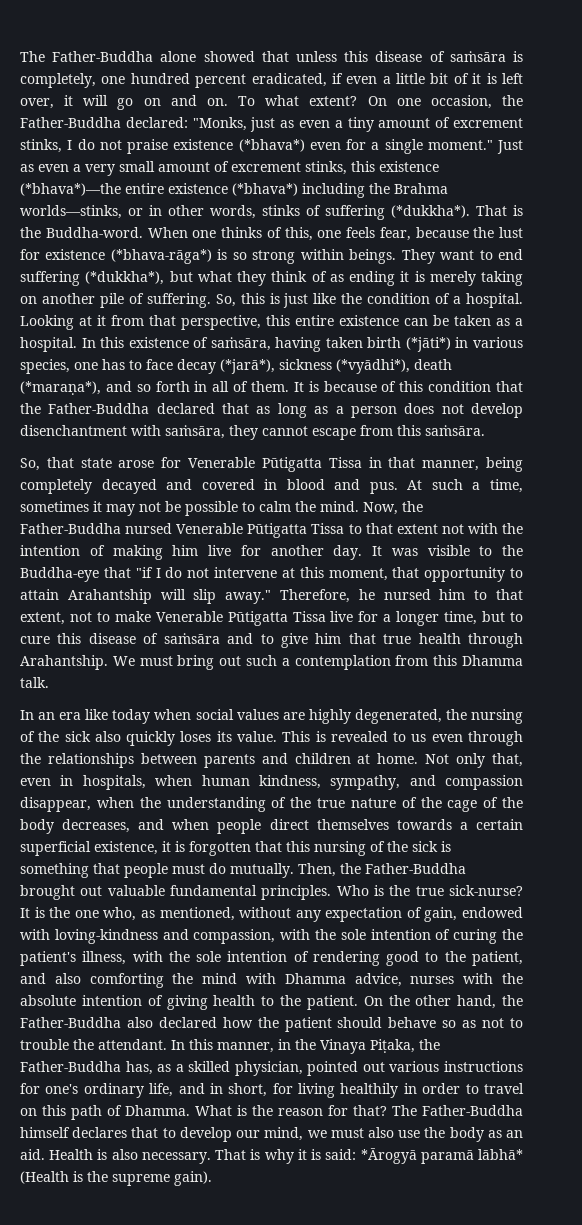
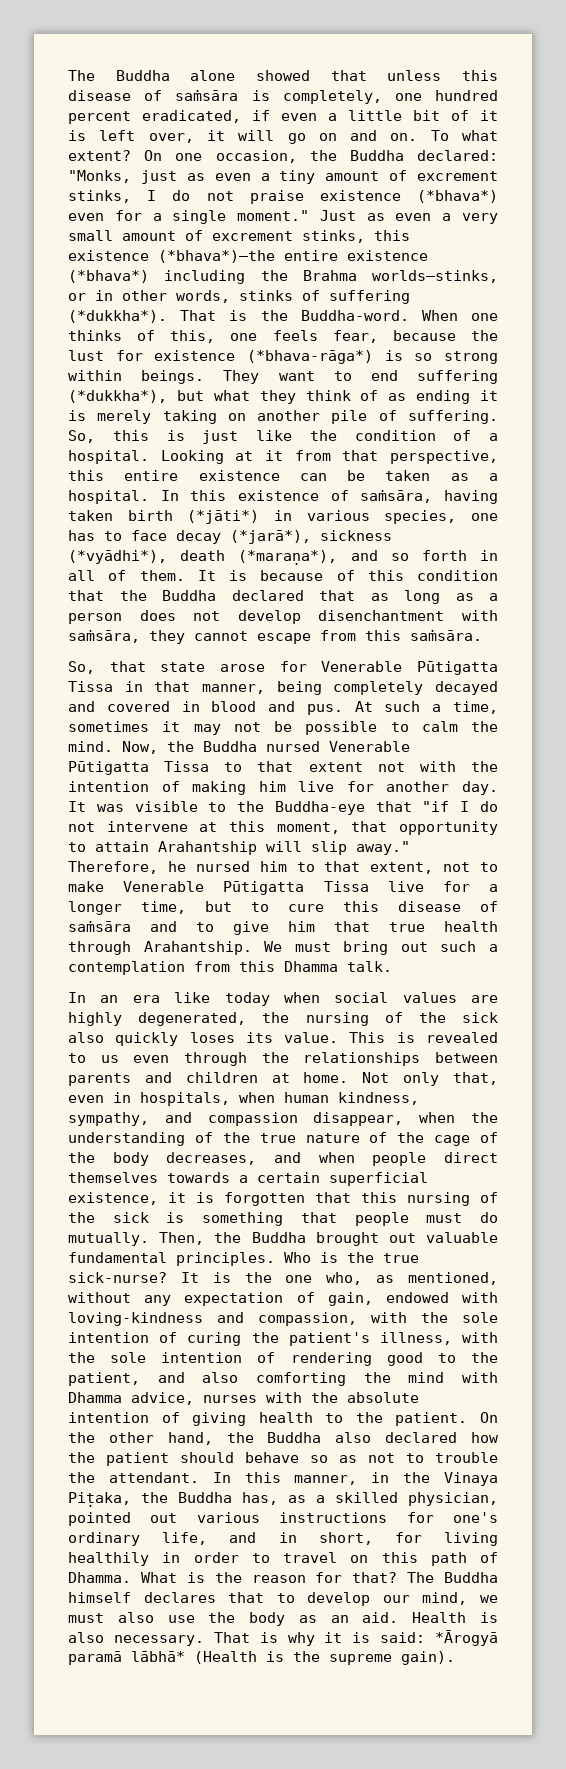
- The Father-Buddha alone showed that unless this disease of saṁsāra is completely, one hundred percent eradicated, if even a little bit of it is left over, it will go on and on.
+ The Buddha alone showed that unless this disease of saṁsāra is completely, one hundred percent eradicated, if even a little bit of it is left over, it will go on and on.
- On one occasion, the Father-Buddha declared: "Monks, just as even a tiny amount of excrement stinks, I do not praise existence (*bhava*) even for a single moment."
+ On one occasion, the Buddha declared: "Monks, just as even a tiny amount of excrement stinks, I do not praise existence (*bhava*) even for a single moment."
- It is because of this condition that the Father-Buddha declared that as long as a person does not develop disenchantment with saṁsāra, they cannot escape from this saṁsāra.
+ It is because of this condition that the Buddha declared that as long as a person does not develop disenchantment with saṁsāra, they cannot escape from this saṁsāra.
- Now, the Father-Buddha nursed Venerable Pūtigatta Tissa to that extent not with the intention of making him live for another day.
+ Now, the Buddha nursed Venerable Pūtigatta Tissa to that extent not with the intention of making him live for another day.
- Then, the Father-Buddha brought out valuable fundamental principles.
+ Then, the Buddha brought out valuable fundamental principles.
- On the other hand, the Father-Buddha also declared how the patient should behave so as not to trouble the attendant.
+ On the other hand, the Buddha also declared how the patient should behave so as not to trouble the attendant.
- In this manner, in the Vinaya Piṭaka, the Father-Buddha has, as a skilled physician, pointed out various instructions for one's ordinary life, and in short, for living healthily in order to travel on this path of Dhamma.
+ In this manner, in the Vinaya Piṭaka, the Buddha has, as a skilled physician, pointed out various instructions for one's ordinary life, and in short, for living healthily in order to travel on this path of Dhamma.
- The Father-Buddha himself declares that to develop our mind, we must also use the body as an aid.
+ The Buddha himself declares that to develop our mind, we must also use the body as an aid.

